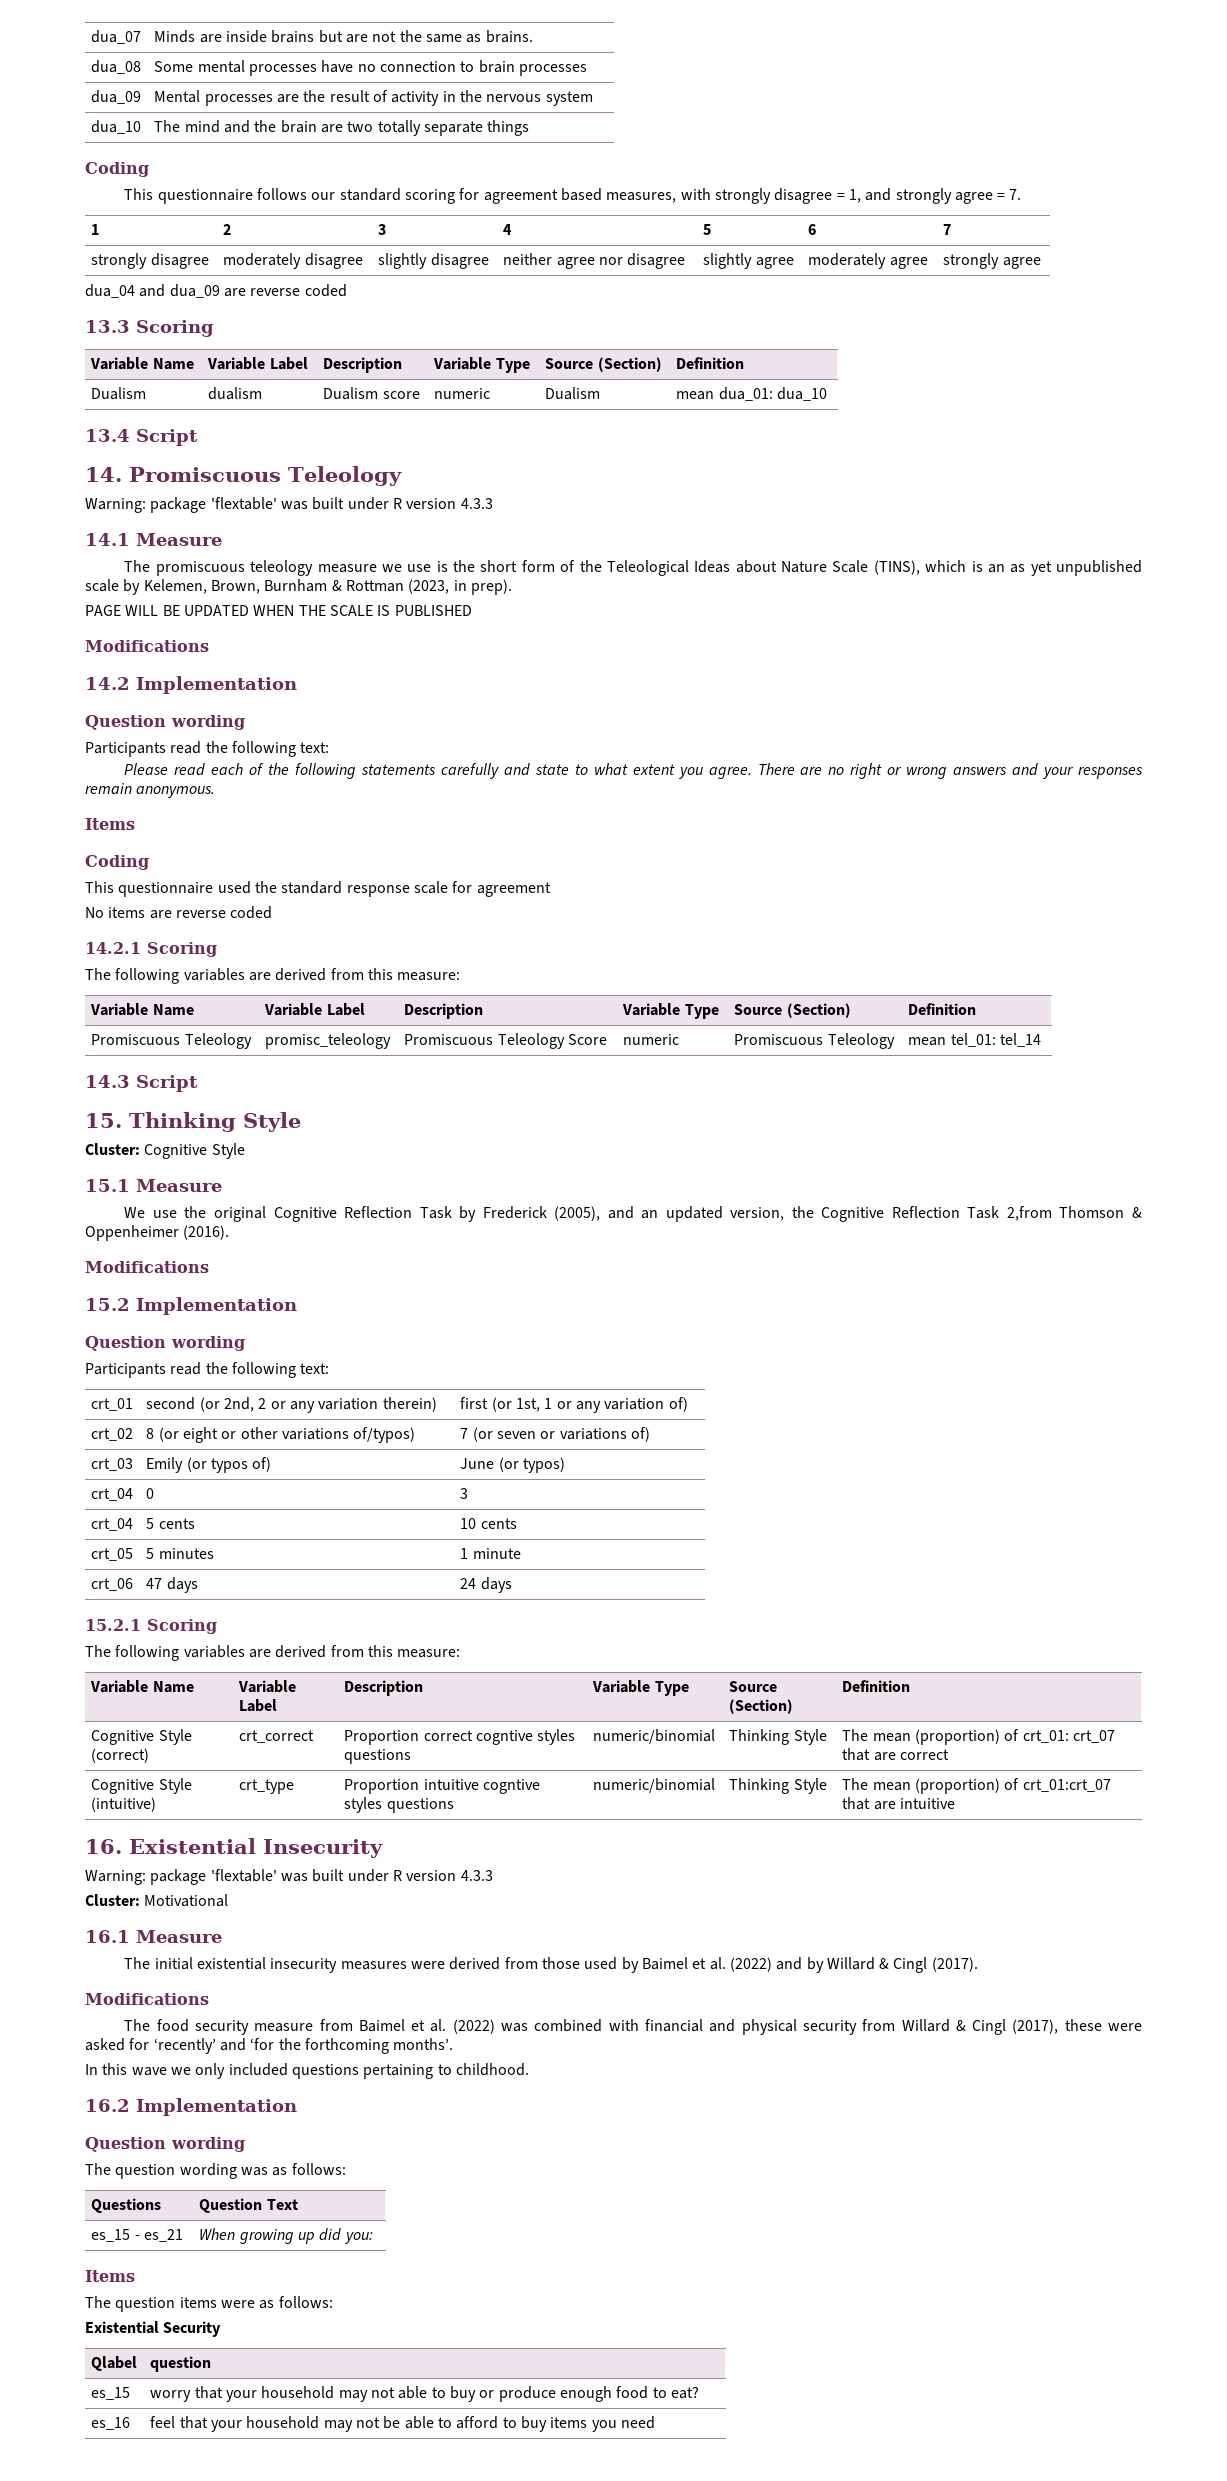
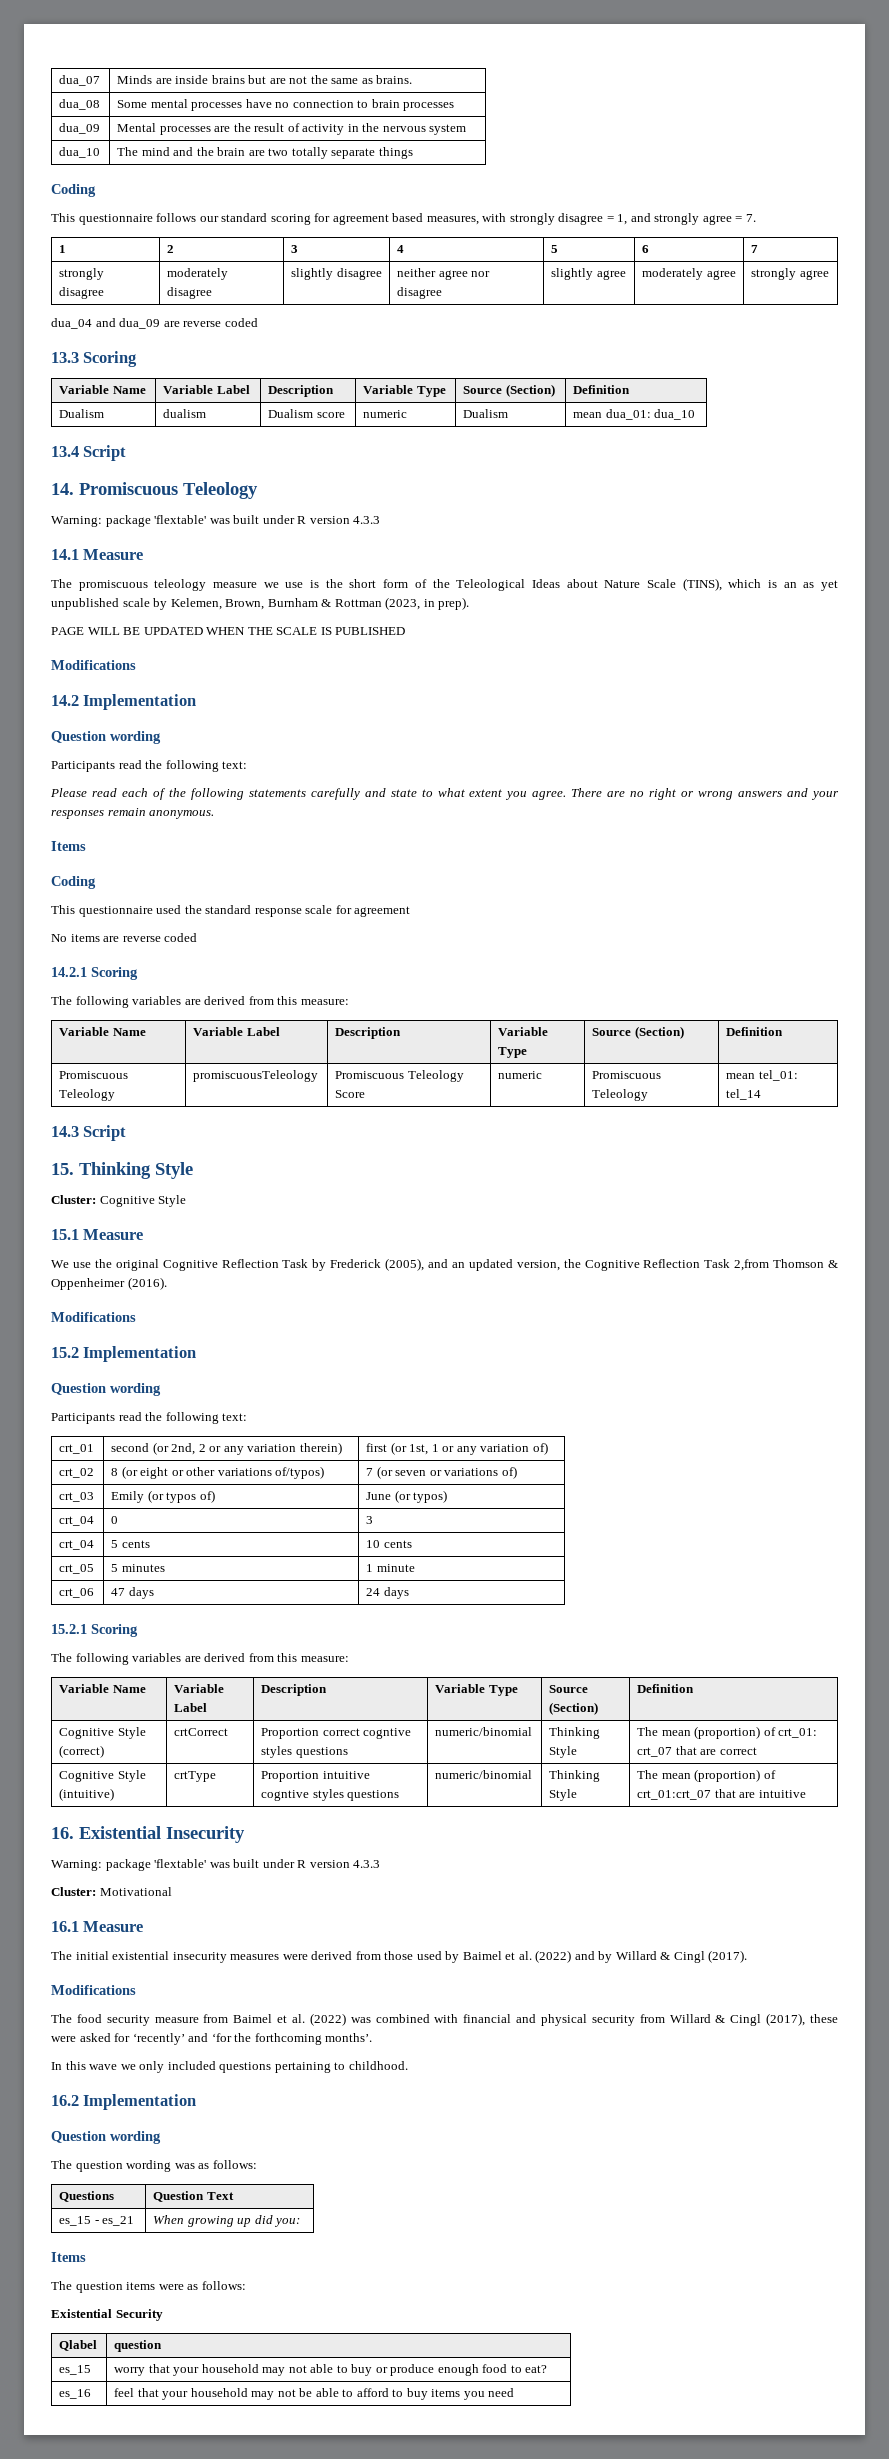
- Promiscuous Teleology | promisc_teleology | Promiscuous Teleology Score | numeric | Promiscuous Teleology | mean tel_01: tel_14
+ Promiscuous Teleology | promiscuousTeleology | Promiscuous Teleology Score | numeric | Promiscuous Teleology | mean tel_01: tel_14
- Cognitive Style (correct) | crt_correct | Proportion correct cogntive styles questions | numeric/binomial | Thinking Style | The mean (proportion) of crt_01: crt_07 that are correct
+ Cognitive Style (correct) | crtCorrect | Proportion correct cogntive styles questions | numeric/binomial | Thinking Style | The mean (proportion) of crt_01: crt_07 that are correct
- Cognitive Style (intuitive) | crt_type | Proportion intuitive cogntive styles questions | numeric/binomial | Thinking Style | The mean (proportion) of crt_01:crt_07 that are intuitive
+ Cognitive Style (intuitive) | crtType | Proportion intuitive cogntive styles questions | numeric/binomial | Thinking Style | The mean (proportion) of crt_01:crt_07 that are intuitive

